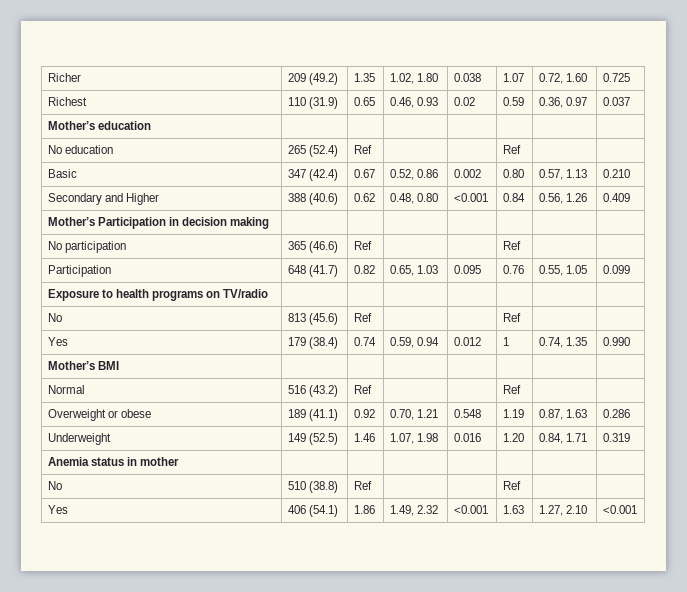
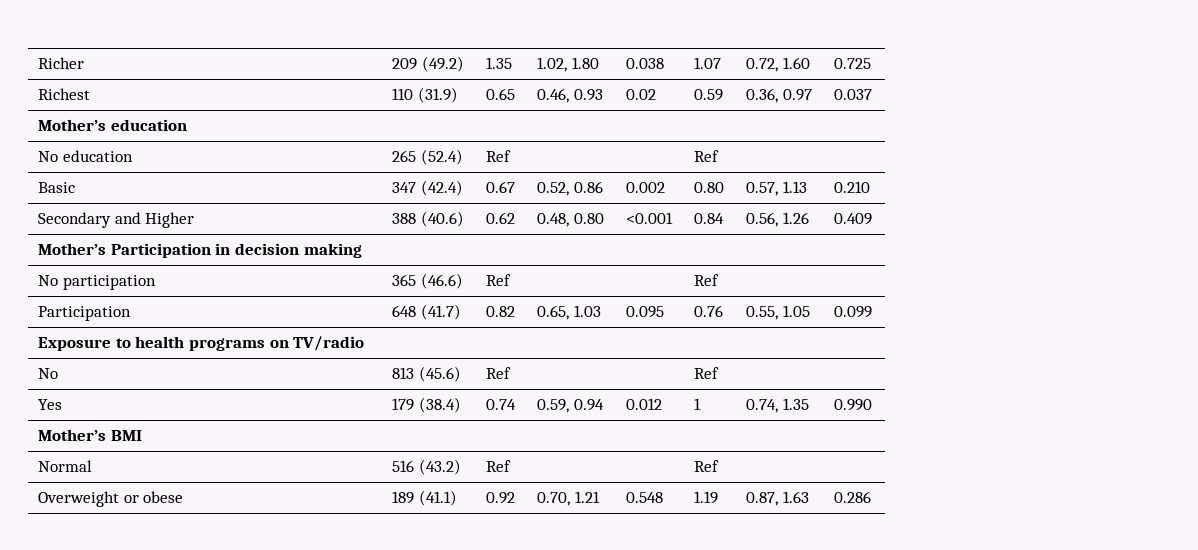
- Underweight | 149 (52.5) | 1.46 | 1.07, 1.98 | 0.016 | 1.20 | 0.84, 1.71 | 0.319
- Anemia status in mother | | | | | | |
- No | 510 (38.8) | Ref | | | Ref | |
- Yes | 406 (54.1) | 1.86 | 1.49, 2.32 | <0.001 | 1.63 | 1.27, 2.10 | <0.001

